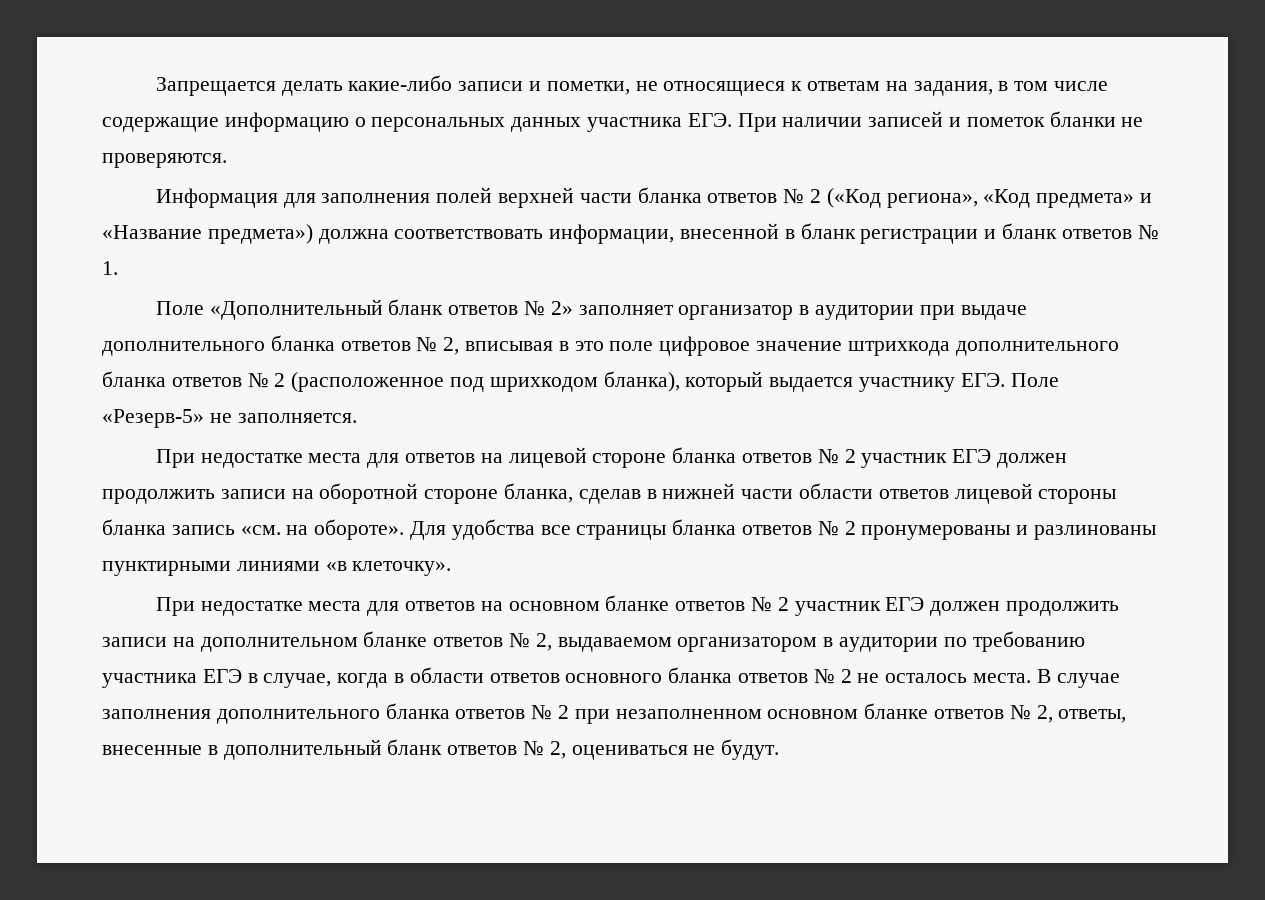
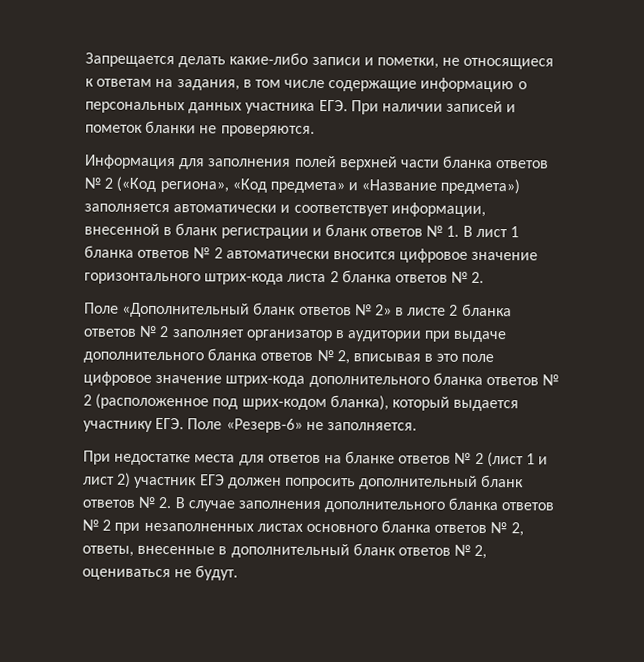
- Информация для заполнения полей верхней части бланка ответов № 2 («Код региона», «Код предмета» и «Название предмета») должна соответствовать информации, внесенной в бланк регистрации и бланк ответов № 1.
+ Информация для заполнения полей верхней части бланка ответов № 2 («Код региона», «Код предмета» и «Название предмета») заполняется автоматически и соответствует информации, внесенной в бланк регистрации и бланк ответов № 1. В лист 1 бланка ответов № 2 автоматически вносится цифровое значение горизонтального штрих-кода листа 2 бланка ответов № 2.
- Поле «Дополнительный бланк ответов № 2» заполняет организатор в аудитории при выдаче дополнительного бланка ответов № 2, вписывая в это поле цифровое значение штрихкода дополнительного бланка ответов № 2 (расположенное под шрихкодом бланка), который выдается участнику ЕГЭ. Поле «Резерв-5» не заполняется.
+ Поле «Дополнительный бланк ответов № 2» в листе 2 бланка ответов № 2 заполняет организатор в аудитории при выдаче дополнительного бланка ответов № 2, вписывая в это поле цифровое значение штрих-кода дополнительного бланка ответов № 2 (расположенное под шрих-кодом бланка), который выдается участнику ЕГЭ. Поле «Резерв-6» не заполняется.
- При недостатке места для ответов на лицевой стороне бланка ответов № 2 участник ЕГЭ должен продолжить записи на оборотной стороне бланка, сделав в нижней части области ответов лицевой стороны бланка запись «см. на обороте». Для удобства все страницы бланка ответов № 2 пронумерованы и разлинованы пунктирными линиями «в клеточку».
- При недостатке места для ответов на основном бланке ответов № 2 участник ЕГЭ должен продолжить записи на дополнительном бланке ответов № 2, выдаваемом организатором в аудитории по требованию участника ЕГЭ в случае, когда в области ответов основного бланка ответов № 2 не осталось места. В случае заполнения дополнительного бланка ответов № 2 при незаполненном основном бланке ответов № 2, ответы, внесенные в дополнительный бланк ответов № 2, оцениваться не будут.
+ При недостатке места для ответов на бланке ответов № 2 (лист 1 и лист 2) участник ЕГЭ должен попросить дополнительный бланк ответов № 2. В случае заполнения дополнительного бланка ответов № 2 при незаполненных листах основного бланка ответов № 2, ответы, внесенные в дополнительный бланк ответов № 2, оцениваться не будут.

